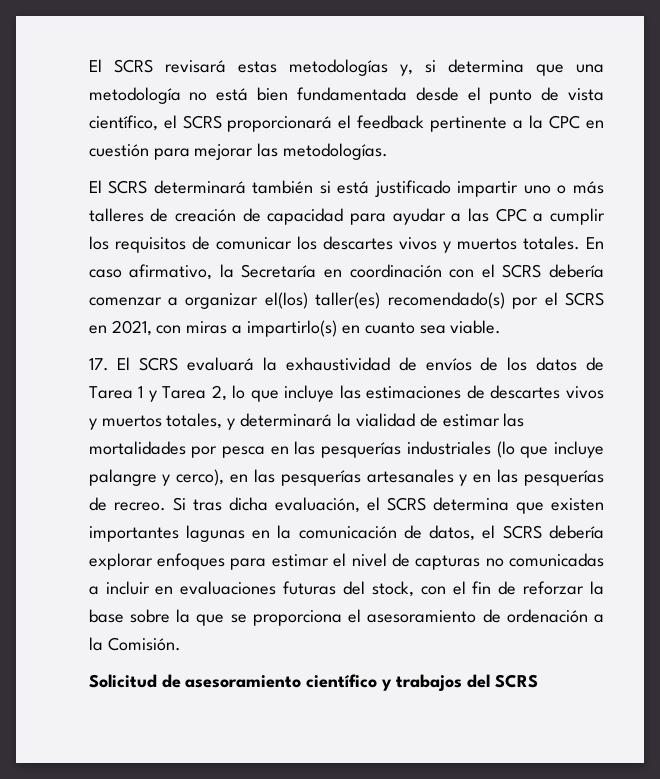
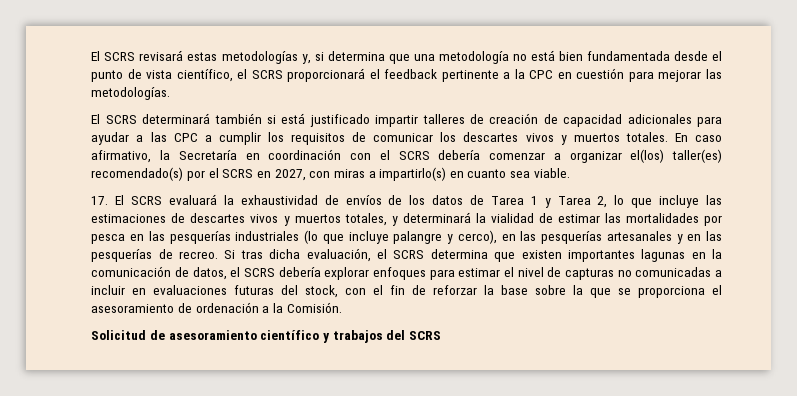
- El SCRS determinará también si está justificado impartir uno o más talleres de creación de capacidad para ayudar a las CPC a cumplir los requisitos de comunicar los descartes vivos y muertos totales.
+ El SCRS determinará también si está justificado impartir talleres de creación de capacidad adicionales para ayudar a las CPC a cumplir los requisitos de comunicar los descartes vivos y muertos totales.
- En caso afirmativo, la Secretaría en coordinación con el SCRS debería comenzar a organizar el(los) taller(es) recomendado(s) por el SCRS en 2021, con miras a impartirlo(s) en cuanto sea viable.
+ En caso afirmativo, la Secretaría en coordinación con el SCRS debería comenzar a organizar el(los) taller(es) recomendado(s) por el SCRS en 2027, con miras a impartirlo(s) en cuanto sea viable.

